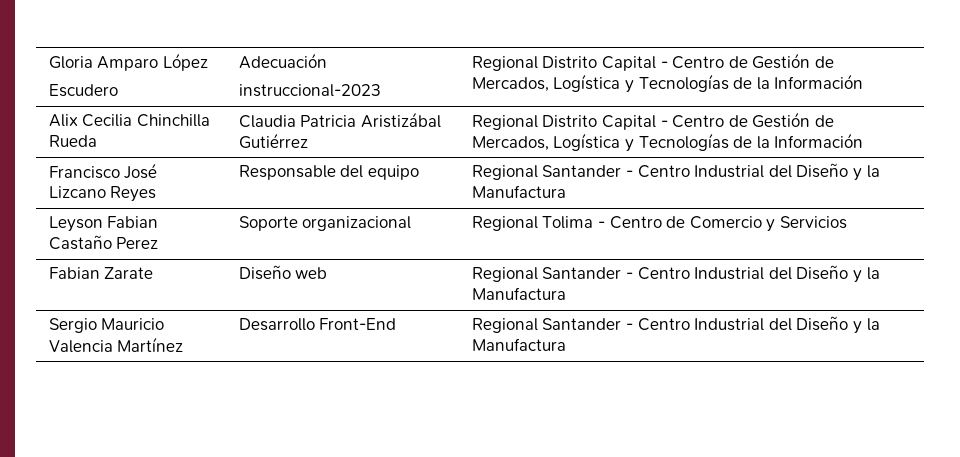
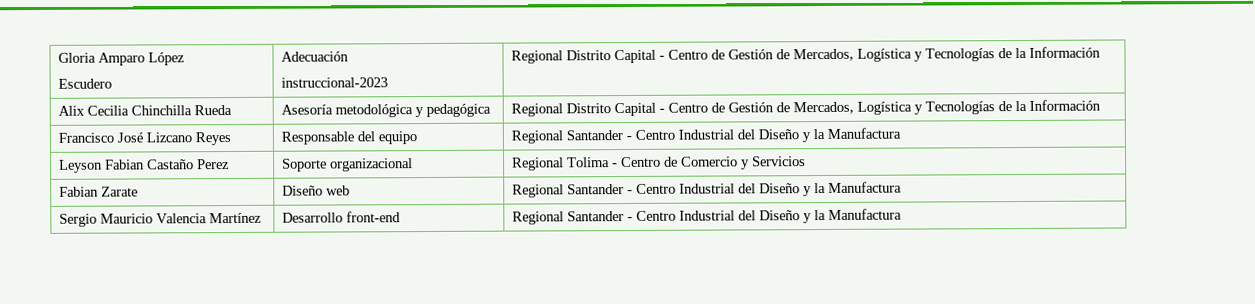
- Alix Cecilia Chinchilla Rueda | Claudia Patricia Aristizábal Gutiérrez | Regional Distrito Capital - Centro de Gestión de Mercados, Logística y Tecnologías de la Información
+ Alix Cecilia Chinchilla Rueda | Asesoría metodológica y pedagógica | Regional Distrito Capital - Centro de Gestión de Mercados, Logística y Tecnologías de la Información
- Sergio Mauricio Valencia Martínez | Desarrollo Front-End | Regional Santander - Centro Industrial del Diseño y la Manufactura
+ Sergio Mauricio Valencia Martínez | Desarrollo front-end | Regional Santander - Centro Industrial del Diseño y la Manufactura

